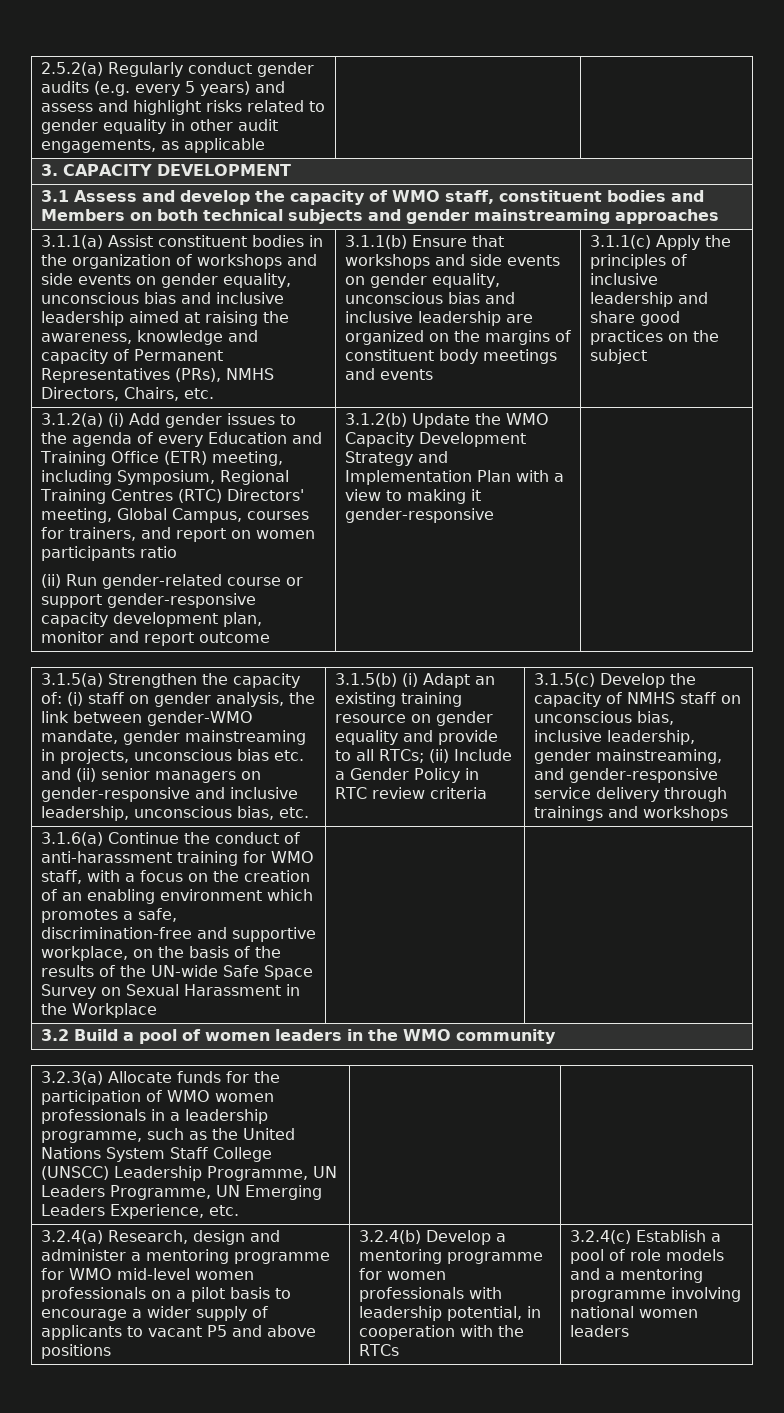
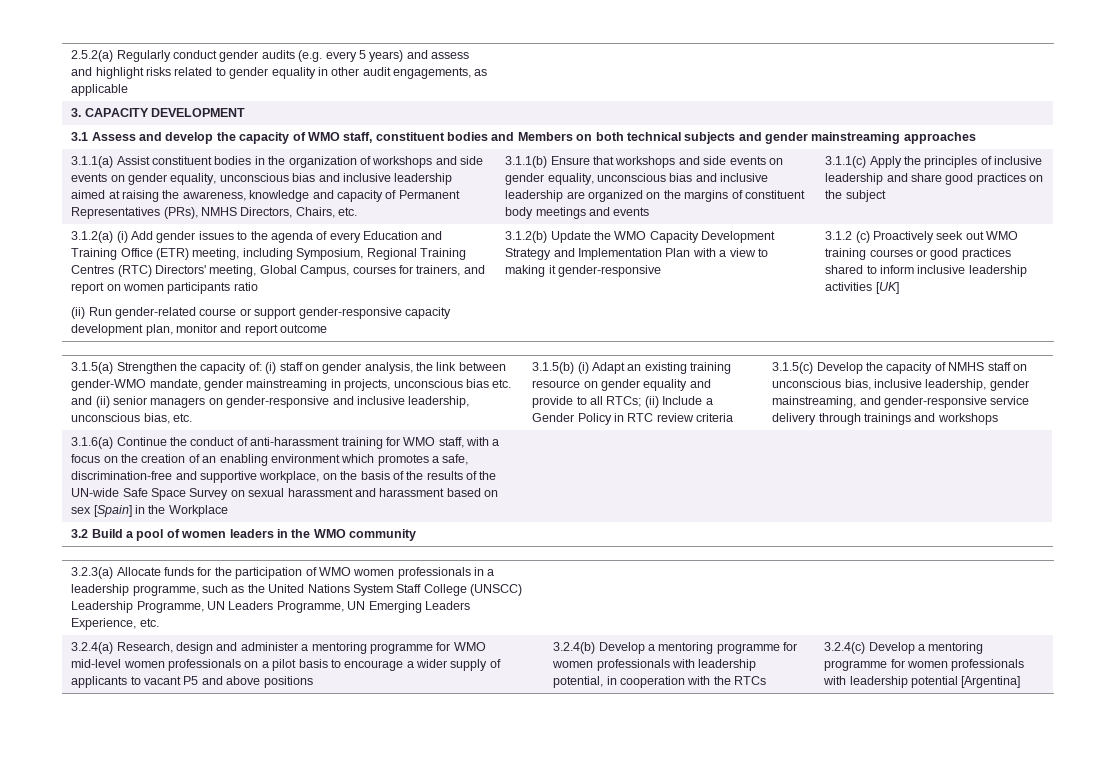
+ 3.1.2 (c) Proactively seek out WMO training courses or good practices shared to inform inclusive leadership activities [UK]
- 3.1.6(a) Continue the conduct of anti-harassment training for WMO staff, with a focus on the creation of an enabling environment which promotes a safe, discrimination-free and supportive workplace, on the basis of the results of the UN-wide Safe Space Survey on Sexual Harassment in the Workplace
+ 3.1.6(a) Continue the conduct of anti-harassment training for WMO staff, with a focus on the creation of an enabling environment which promotes a safe, discrimination-free and supportive workplace, on the basis of the results of the UN-wide Safe Space Survey on sexual harassment and harassment based on sex [Spain] in the Workplace
- 3.2.4(c) Establish a pool of role models and a mentoring programme involving national women leaders
+ 3.2.4(c) Develop a mentoring programme for women professionals with leadership potential [Argentina]

